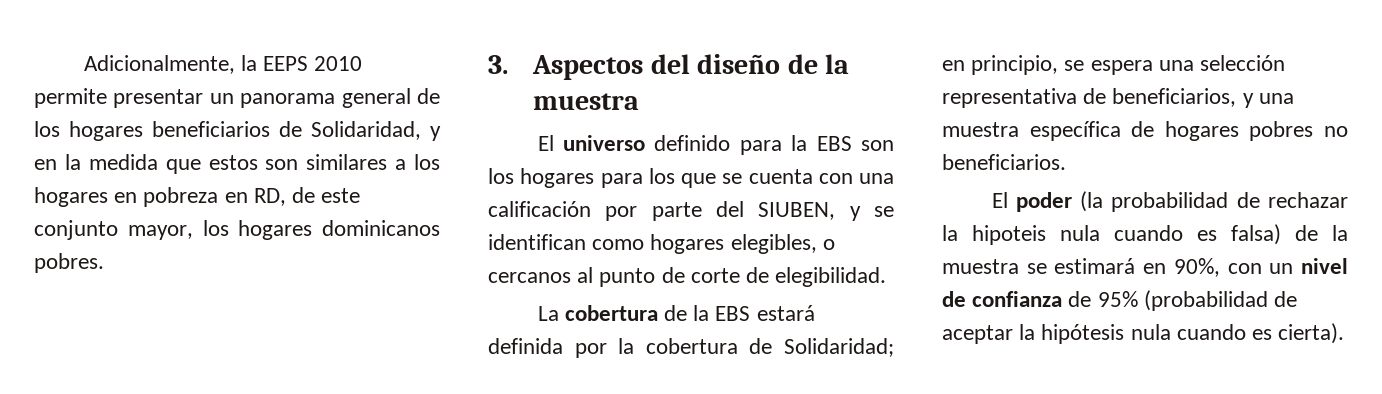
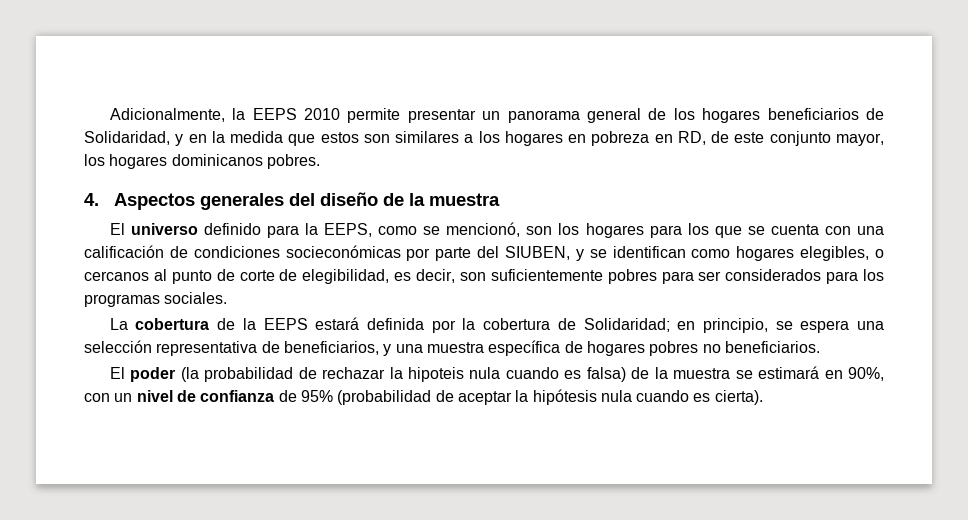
- 3. Aspectos del diseño de la muestra
+ 4. Aspectos generales del diseño de la muestra
- El universo definido para la EBS son los hogares para los que se cuenta con una calificación por parte del SIUBEN, y se identifican como hogares elegibles, o cercanos al punto de corte de elegibilidad.
+ El universo definido para la EEPS, como se mencionó, son los hogares para los que se cuenta con una calificación de condiciones socieconómicas por parte del SIUBEN, y se identifican como hogares elegibles, o cercanos al punto de corte de elegibilidad, es decir, son suficientemente pobres para ser considerados para los programas sociales.
- La cobertura de la EBS estará definida por la cobertura de Solidaridad; en principio, se espera una selección representativa de beneficiarios, y una muestra específica de hogares pobres no beneficiarios.
+ La cobertura de la EEPS estará definida por la cobertura de Solidaridad; en principio, se espera una selección representativa de beneficiarios, y una muestra específica de hogares pobres no beneficiarios.

